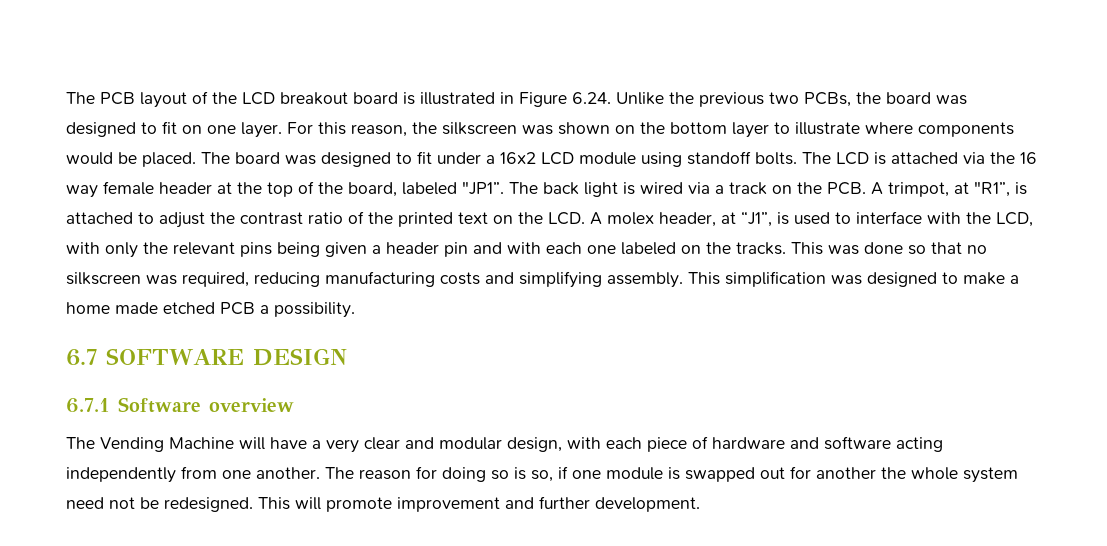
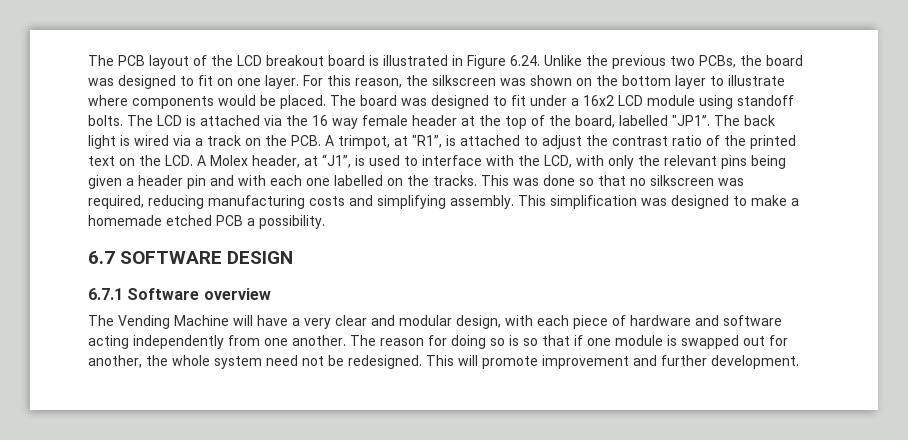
- The LCD is attached via the 16 way female header at the top of the board, labeled "JP1”.
+ The LCD is attached via the 16 way female header at the top of the board, labelled "JP1”.
- The back light is wired via a track on the PCB. A trimpot, at "R1”, is attached to adjust the contrast ratio of the printed text on the LCD. A molex header, at “J1”, is used to interface with the LCD, with only the relevant pins being given a header pin and with each one labeled on the tracks.
+ The back light is wired via a track on the PCB. A trimpot, at "R1”, is attached to adjust the contrast ratio of the printed text on the LCD. A Molex header, at “J1”, is used to interface with the LCD, with only the relevant pins being given a header pin and with each one labelled on the tracks.
- This simplification was designed to make a home made etched PCB a possibility.
+ This simplification was designed to make a homemade etched PCB a possibility.
- The reason for doing so is so, if one module is swapped out for another the whole system need not be redesigned.
+ The reason for doing so is so that if one module is swapped out for another, the whole system need not be redesigned.

